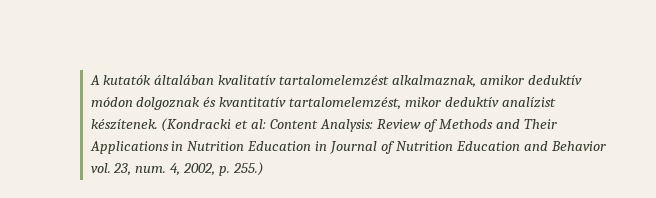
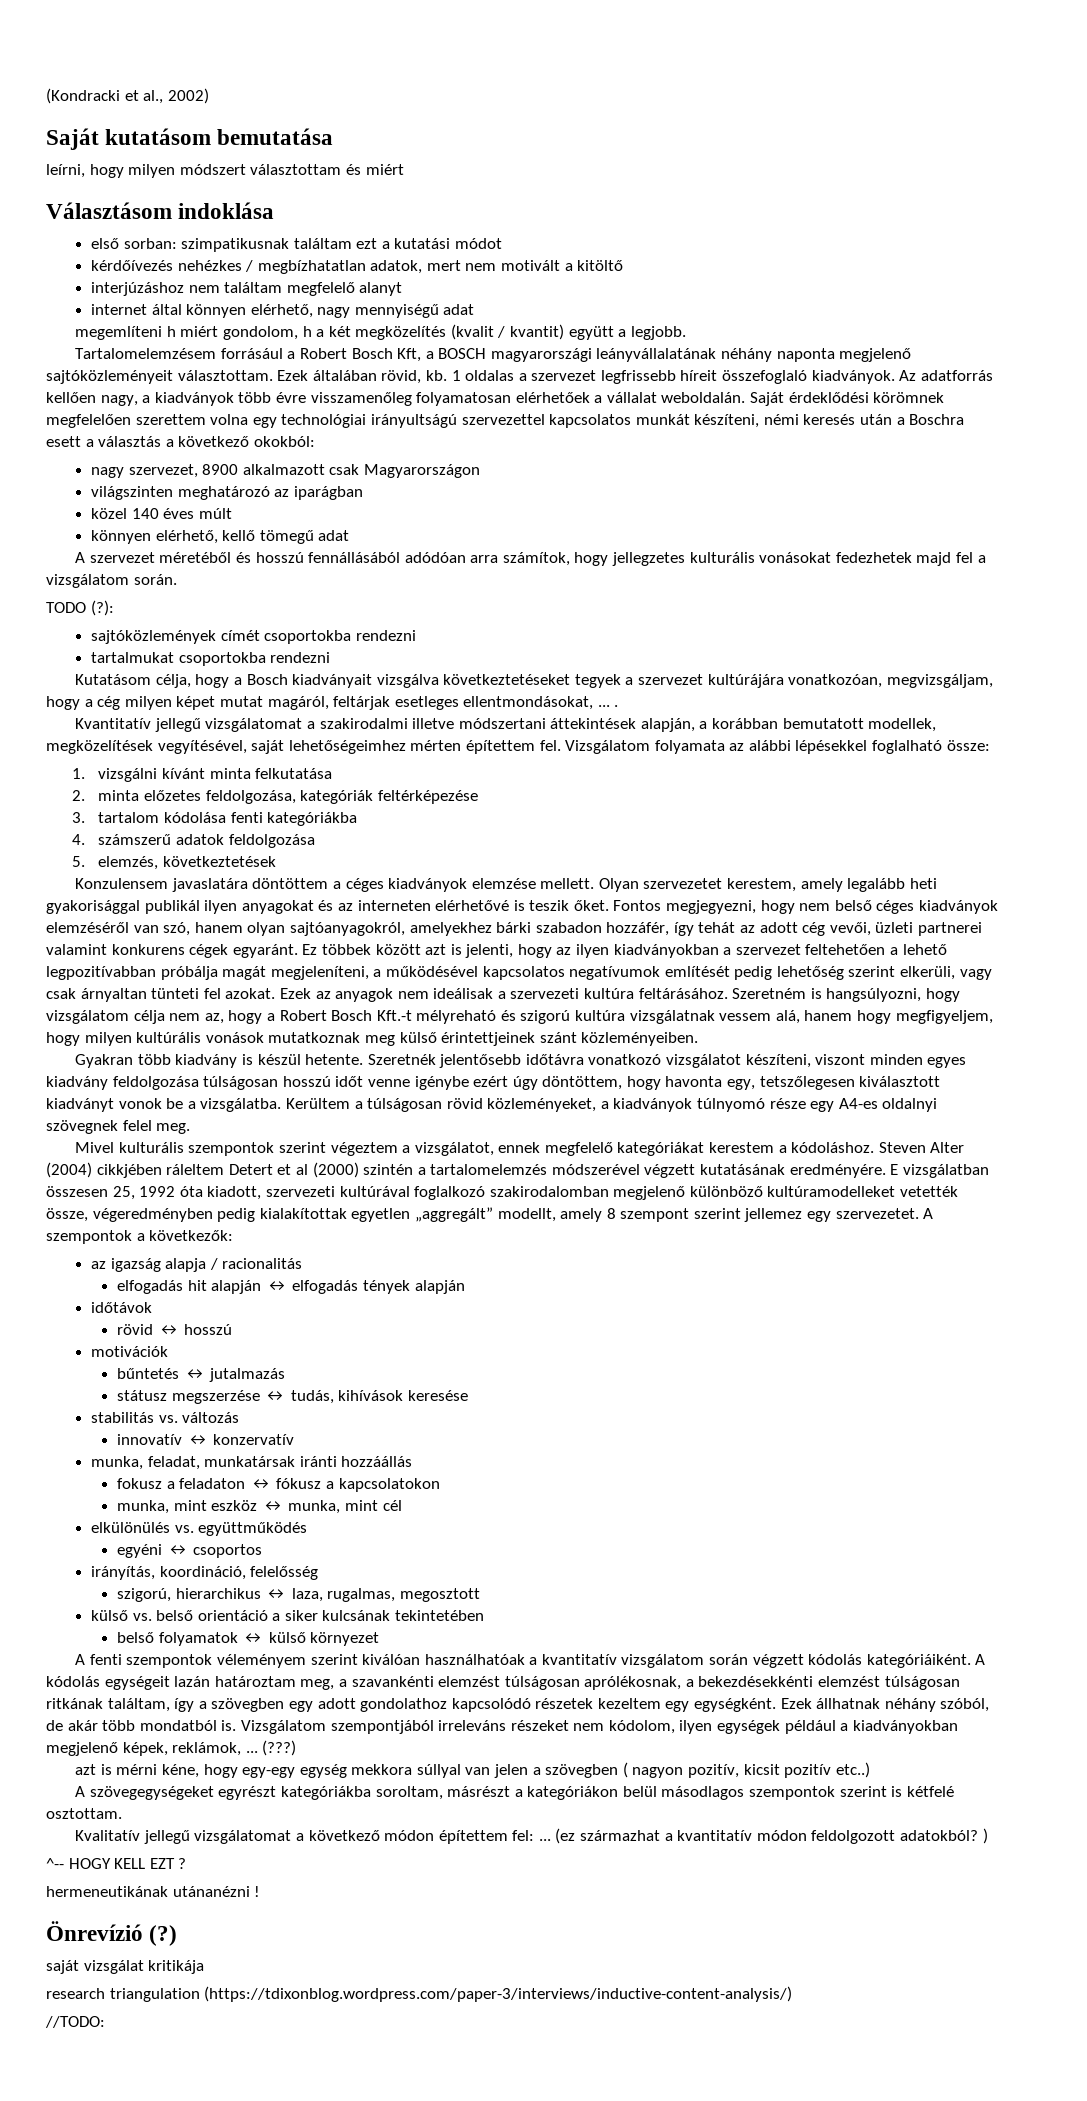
- A kutatók általában kvalitatív tartalomelemzést alkalmaznak, amikor deduktív módon dolgoznak és kvantitatív tartalomelemzést, mikor deduktív analízist készítenek. (Kondracki et al: Content Analysis: Review of Methods and Their Applications in Nutrition Education in Journal of Nutrition Education and Behavior vol. 23, num. 4, 2002, p. 255.)
+ (Kondracki et al., 2002)
+ Saját kutatásom bemutatása
+ leírni, hogy milyen módszert választottam és miért
+ Választásom indoklása
+ első sorban: szimpatikusnak találtam ezt a kutatási módot
+ kérdőívezés nehézkes / megbízhatatlan adatok, mert nem motivált a kitöltő
+ interjúzáshoz nem találtam megfelelő alanyt
+ internet által könnyen elérhető, nagy mennyiségű adat
+ megemlíteni h miért gondolom, h a két megközelítés (kvalit / kvantit) együtt a legjobb.
+ Tartalomelemzésem forrásául a Robert Bosch Kft, a BOSCH magyarországi leányvállalatának néhány naponta megjelenő sajtóközleményeit választottam. Ezek általában rövid, kb. 1 oldalas a szervezet legfrissebb híreit összefoglaló kiadványok. Az adatforrás kellően nagy, a kiadványok több évre visszamenőleg folyamatosan elérhetőek a vállalat weboldalán. Saját érdeklődési körömnek megfelelően szerettem volna egy technológiai irányultságú szervezettel kapcsolatos munkát készíteni, némi keresés után a Boschra esett a választás a következő okokból:
+ nagy szervezet, 8900 alkalmazott csak Magyarországon
+ világszinten meghatározó az iparágban
+ közel 140 éves múlt
+ könnyen elérhető, kellő tömegű adat
+ A szervezet méretéből és hosszú fennállásából adódóan arra számítok, hogy jellegzetes kulturális vonásokat fedezhetek majd fel a vizsgálatom során.
+ TODO (?):
+ sajtóközlemények címét csoportokba rendezni
+ tartalmukat csoportokba rendezni
+ Kutatásom célja, hogy a Bosch kiadványait vizsgálva következtetéseket tegyek a szervezet kultúrájára vonatkozóan, megvizsgáljam, hogy a cég milyen képet mutat magáról, feltárjak esetleges ellentmondásokat, ... .
+ Kvantitatív jellegű vizsgálatomat a szakirodalmi illetve módszertani áttekintések alapján, a korábban bemutatott modellek, megközelítések vegyítésével, saját lehetőségeimhez mérten építettem fel. Vizsgálatom folyamata az alábbi lépésekkel foglalható össze:
+ 1. vizsgálni kívánt minta felkutatása
+ 2. minta előzetes feldolgozása, kategóriák feltérképezése
+ 3. tartalom kódolása fenti kategóriákba
+ 4. számszerű adatok feldolgozása
+ 5. elemzés, következtetések
+ Konzulensem javaslatára döntöttem a céges kiadványok elemzése mellett. Olyan szervezetet kerestem, amely legalább heti gyakorisággal publikál ilyen anyagokat és az interneten elérhetővé is teszik őket. Fontos megjegyezni, hogy nem belső céges kiadványok elemzéséről van szó, hanem olyan sajtóanyagokról, amelyekhez bárki szabadon hozzáfér, így tehát az adott cég vevői, üzleti partnerei valamint konkurens cégek egyaránt. Ez többek között azt is jelenti, hogy az ilyen kiadványokban a szervezet feltehetően a lehető legpozitívabban próbálja magát megjeleníteni, a működésével kapcsolatos negatívumok említését pedig lehetőség szerint elkerüli, vagy csak árnyaltan tünteti fel azokat. Ezek az anyagok nem ideálisak a szervezeti kultúra feltárásához. Szeretném is hangsúlyozni, hogy vizsgálatom célja nem az, hogy a Robert Bosch Kft.-t mélyreható és szigorú kultúra vizsgálatnak vessem alá, hanem hogy megfigyeljem, hogy milyen kultúrális vonások mutatkoznak meg külső érintettjeinek szánt közleményeiben.
+ Gyakran több kiadvány is készül hetente. Szeretnék jelentősebb időtávra vonatkozó vizsgálatot készíteni, viszont minden egyes kiadvány feldolgozása túlságosan hosszú időt venne igénybe ezért úgy döntöttem, hogy havonta egy, tetszőlegesen kiválasztott kiadványt vonok be a vizsgálatba. Kerültem a túlságosan rövid közleményeket, a kiadványok túlnyomó része egy A4-es oldalnyi szövegnek felel meg.
+ Mivel kulturális szempontok szerint végeztem a vizsgálatot, ennek megfelelő kategóriákat kerestem a kódoláshoz. Steven Alter (2004) cikkjében ráleltem Detert et al (2000) szintén a tartalomelemzés módszerével végzett kutatásának eredményére. E vizsgálatban összesen 25, 1992 óta kiadott, szervezeti kultúrával foglalkozó szakirodalomban megjelenő különböző kultúramodelleket vetették össze, végeredményben pedig kialakítottak egyetlen „aggregált” modellt, amely 8 szempont szerint jellemez egy szervezetet. A szempontok a következők:
+ az igazság alapja / racionalitás
+ elfogadás hit alapján ↔ elfogadás tények alapján
+ időtávok
+ rövid ↔ hosszú
+ motivációk
+ bűntetés ↔ jutalmazás
+ státusz megszerzése ↔ tudás, kihívások keresése
+ stabilitás vs. változás
+ innovatív ↔ konzervatív
+ munka, feladat, munkatársak iránti hozzáállás
+ fokusz a feladaton ↔ fókusz a kapcsolatokon
+ munka, mint eszköz ↔ munka, mint cél
+ elkülönülés vs. együttműködés
+ egyéni ↔ csoportos
+ irányítás, koordináció, felelősség
+ szigorú, hierarchikus ↔ laza, rugalmas, megosztott
+ külső vs. belső orientáció a siker kulcsának tekintetében
+ belső folyamatok ↔ külső környezet
+ A fenti szempontok véleményem szerint kiválóan használhatóak a kvantitatív vizsgálatom során végzett kódolás kategóriáiként. A kódolás egységeit lazán határoztam meg, a szavankénti elemzést túlságosan aprólékosnak, a bekezdésekkénti elemzést túlságosan ritkának találtam, így a szövegben egy adott gondolathoz kapcsolódó részetek kezeltem egy egységként. Ezek állhatnak néhány szóból, de akár több mondatból is. Vizsgálatom szempontjából irreleváns részeket nem kódolom, ilyen egységek például a kiadványokban megjelenő képek, reklámok, ... (???)
+ azt is mérni kéne, hogy egy-egy egység mekkora súllyal van jelen a szövegben ( nagyon pozitív, kicsit pozitív etc..)
+ A szövegegységeket egyrészt kategóriákba soroltam, másrészt a kategóriákon belül másodlagos szempontok szerint is kétfelé osztottam.
+ Kvalitatív jellegű vizsgálatomat a következő módon építettem fel: ... (ez származhat a kvantitatív módon feldolgozott adatokból? )
+ ^-- HOGY KELL EZT ?
+ hermeneutikának utánanézni !
+ Önrevízió (?)
+ saját vizsgálat kritikája
+ research triangulation (https://tdixonblog.wordpress.com/paper-3/interviews/inductive-content-analysis/)
+ //TODO:

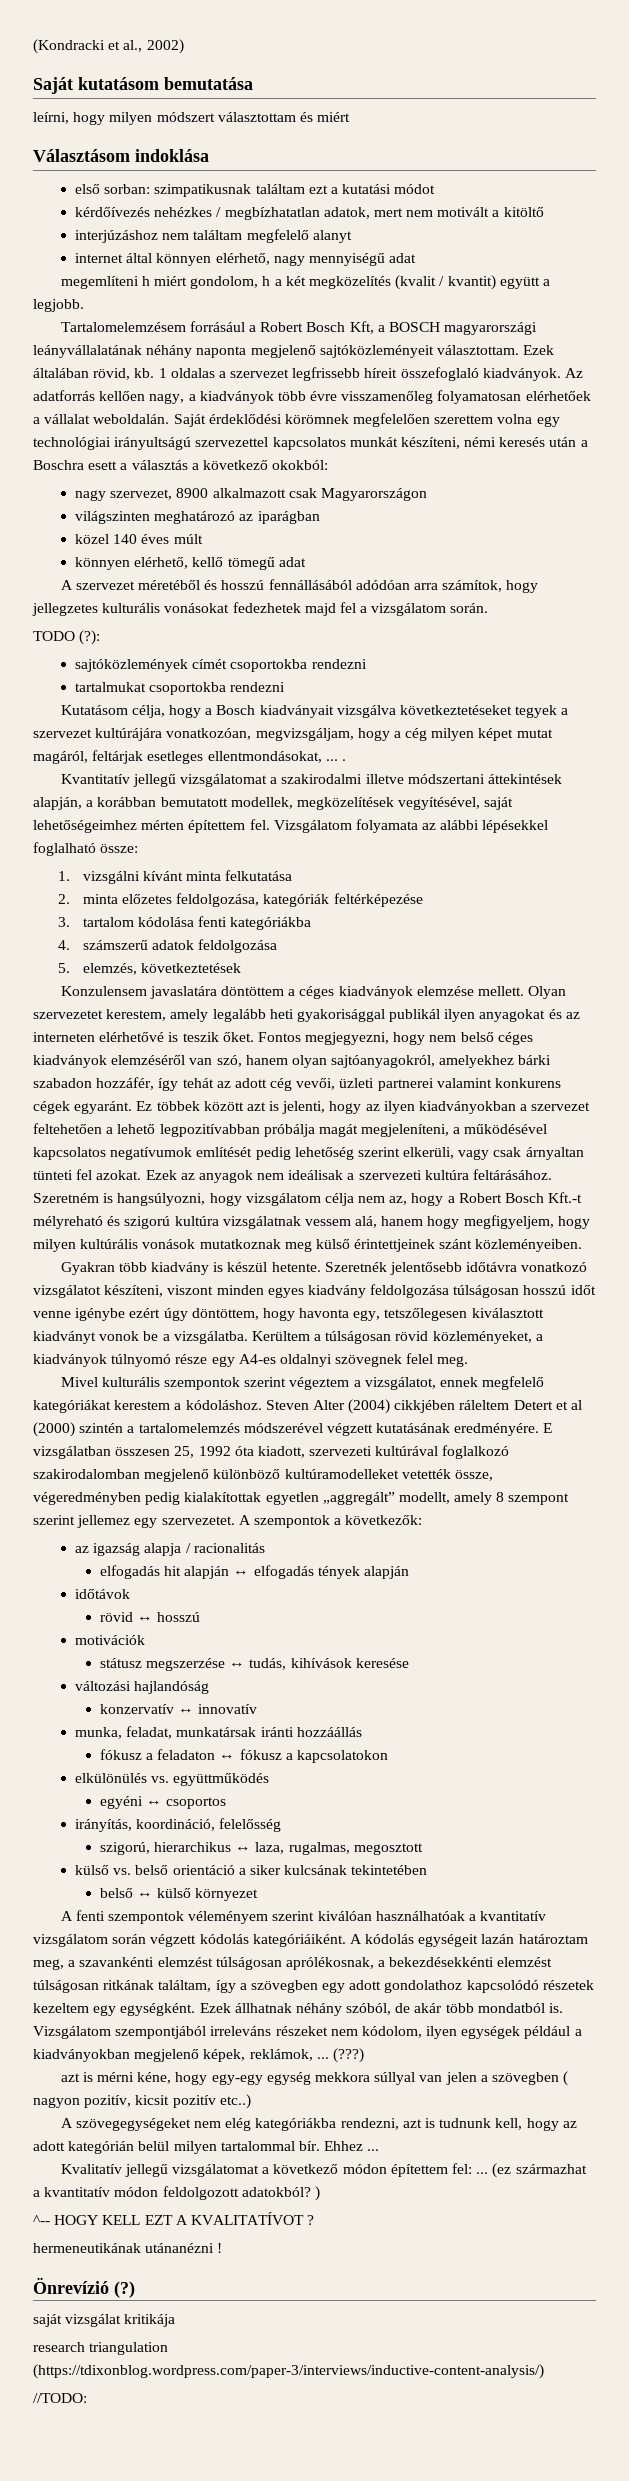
- bűntetés ↔ jutalmazás
- stabilitás vs. változás
- innovatív ↔ konzervatív
+ változási hajlandóság
+ konzervatív ↔ innovatív
- fokusz a feladaton ↔ fókusz a kapcsolatokon
+ fókusz a feladaton ↔ fókusz a kapcsolatokon
- munka, mint eszköz ↔ munka, mint cél
- belső folyamatok ↔ külső környezet
+ belső ↔ külső környezet
- A szövegegységeket egyrészt kategóriákba soroltam, másrészt a kategóriákon belül másodlagos szempontok szerint is kétfelé osztottam.
+ A szövegegységeket nem elég kategóriákba rendezni, azt is tudnunk kell, hogy az adott kategórián belül milyen tartalommal bír. Ehhez ...
- ^-- HOGY KELL EZT ?
+ ^-- HOGY KELL EZT A KVALITATÍVOT ?

